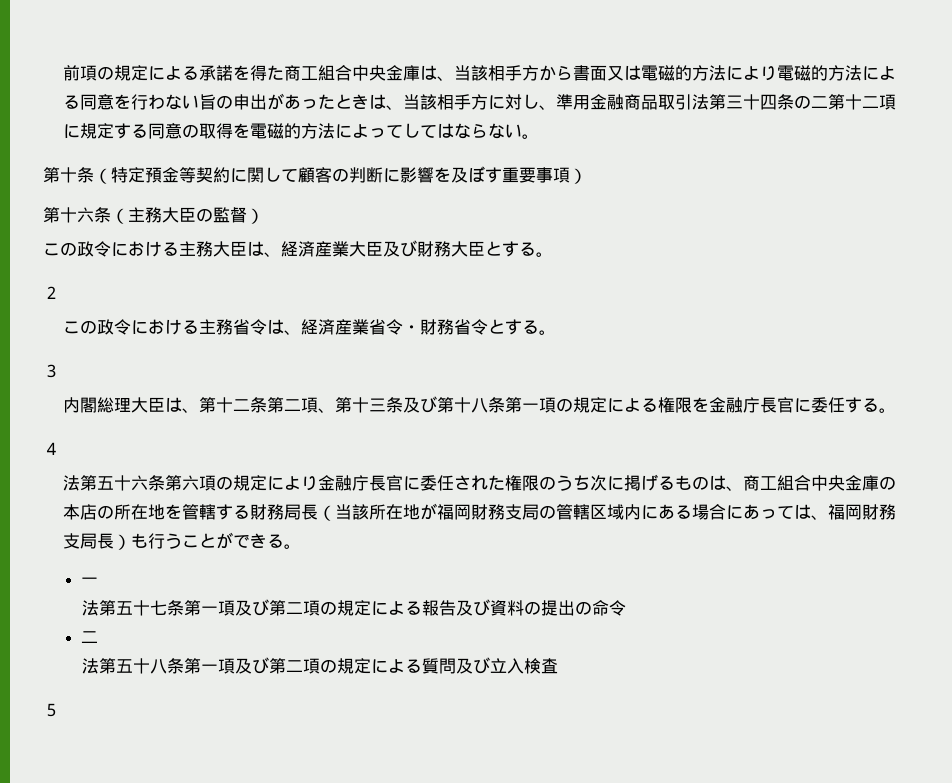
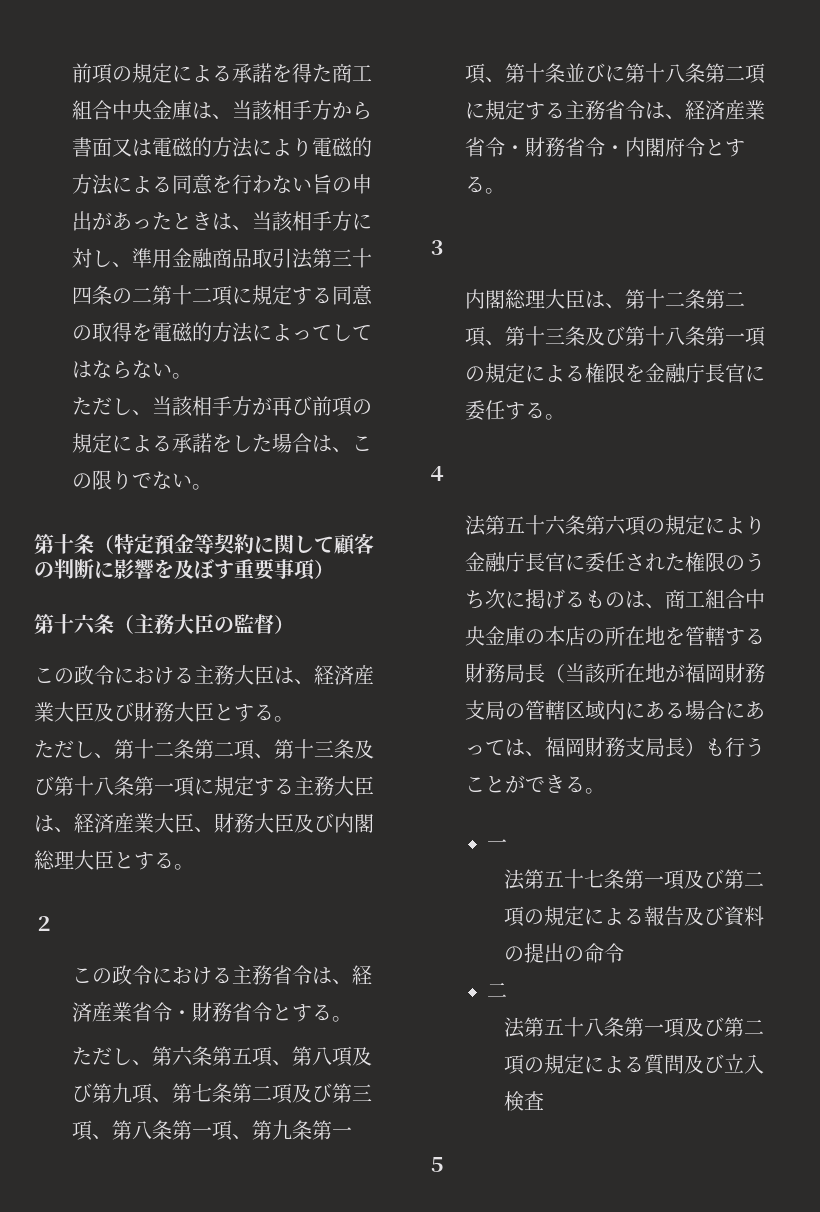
+ ただし、当該相手方が再び前項の規定による承諾をした場合は、この限りでない。
+ ただし、第十二条第二項、第十三条及び第十八条第一項に規定する主務大臣は、経済産業大臣、財務大臣及び内閣総理大臣とする。
+ ただし、第六条第五項、第八項及び第九項、第七条第二項及び第三項、第八条第一項、第九条第一項、第十条並びに第十八条第二項に規定する主務省令は、経済産業省令・財務省令・内閣府令とする。

